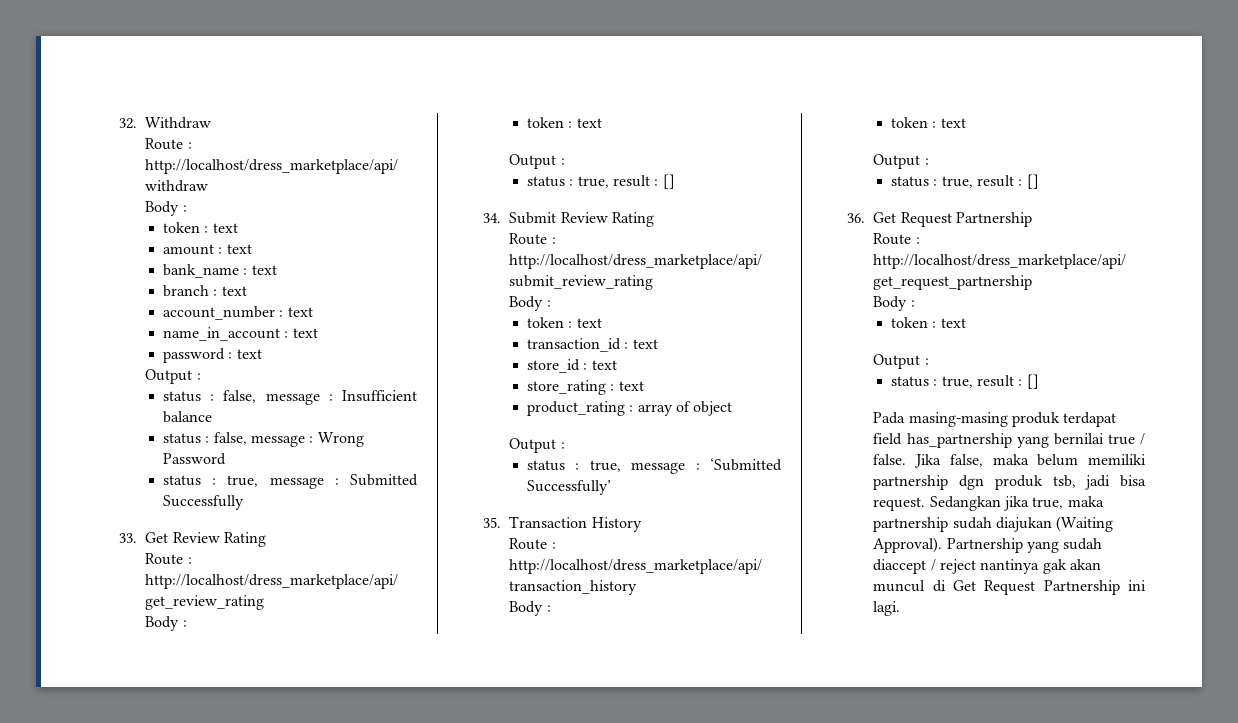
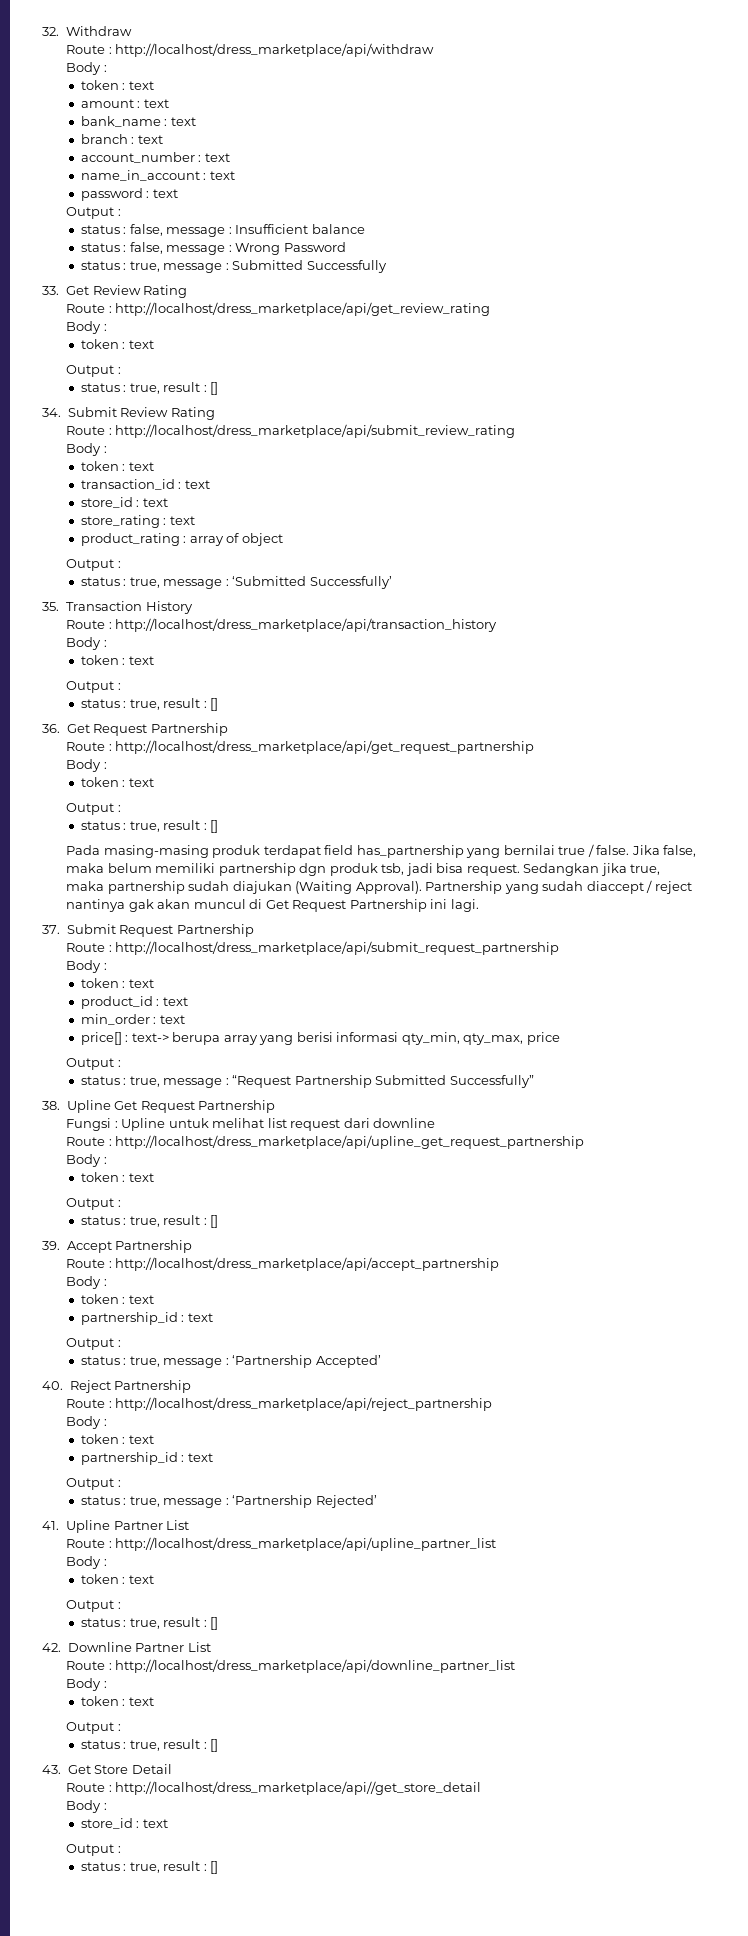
+ 37. Submit Request Partnership
+ Route : http://localhost/dress_marketplace/api/submit_request_partnership
+ Body :
+ token : text
+ product_id : text
+ min_order : text
+ price[] : text-> berupa array yang berisi informasi qty_min, qty_max, price
+ Output :
+ status : true, message : “Request Partnership Submitted Successfully”
+ 38. Upline Get Request Partnership
+ Fungsi : Upline untuk melihat list request dari downline
+ Route : http://localhost/dress_marketplace/api/upline_get_request_partnership
+ Body :
+ token : text
+ Output :
+ status : true, result : []
+ 39. Accept Partnership
+ Route : http://localhost/dress_marketplace/api/accept_partnership
+ Body :
+ token : text
+ partnership_id : text
+ Output :
+ status : true, message : ‘Partnership Accepted’
+ 40. Reject Partnership
+ Route : http://localhost/dress_marketplace/api/reject_partnership
+ Body :
+ token : text
+ partnership_id : text
+ Output :
+ status : true, message : ‘Partnership Rejected’
+ 41. Upline Partner List
+ Route : http://localhost/dress_marketplace/api/upline_partner_list
+ Body :
+ token : text
+ Output :
+ status : true, result : []
+ 42. Downline Partner List
+ Route : http://localhost/dress_marketplace/api/downline_partner_list
+ Body :
+ token : text
+ Output :
+ status : true, result : []
+ 43. Get Store Detail
+ Route : http://localhost/dress_marketplace/api//get_store_detail
+ Body :
+ store_id : text
+ Output :
+ status : true, result : []

